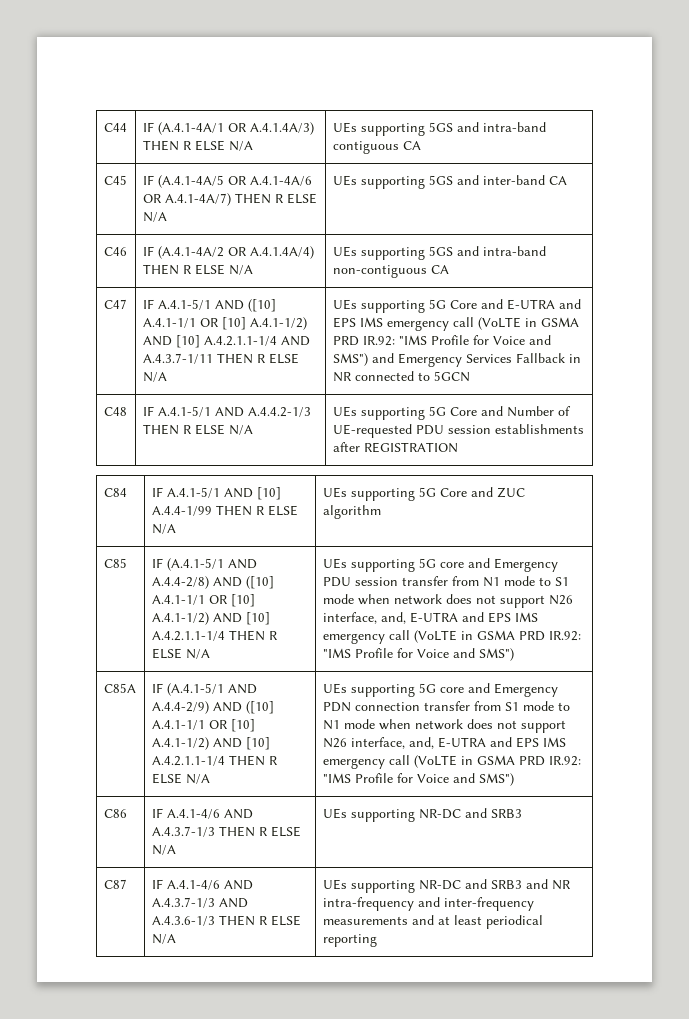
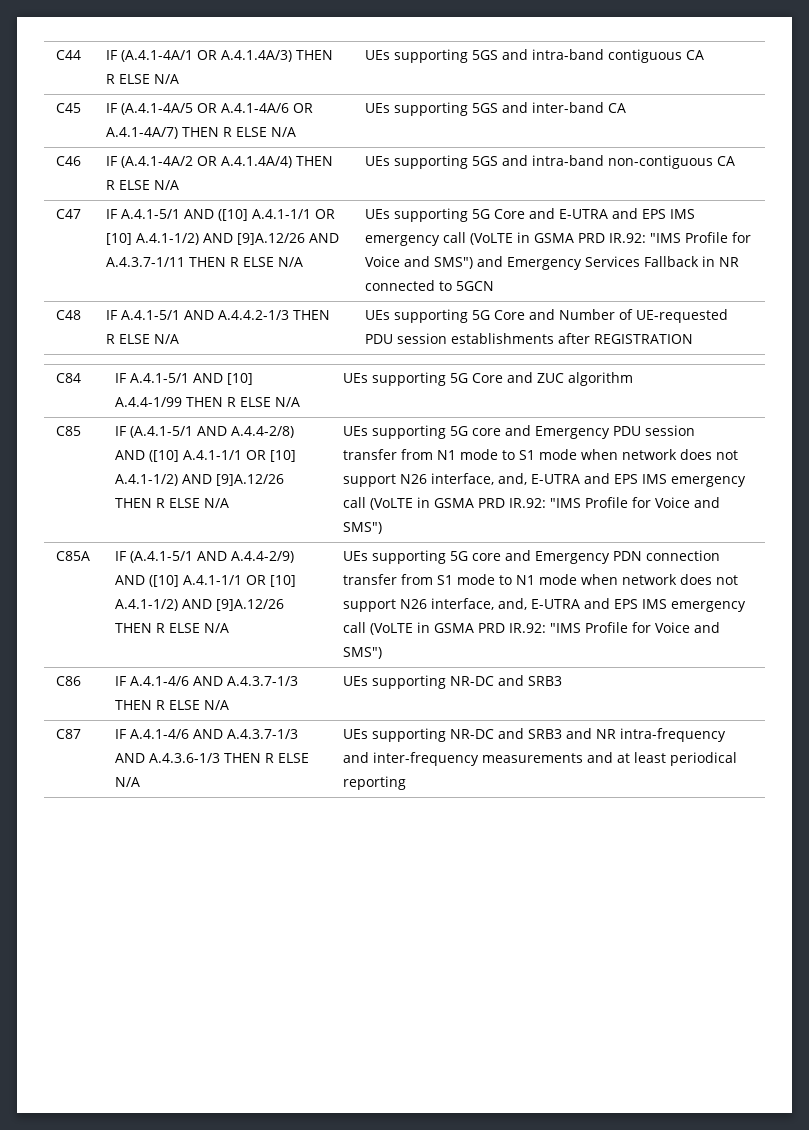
- IF A.4.1-5/1 AND ([10] A.4.1-1/1 OR [10] A.4.1-1/2) AND [10] A.4.2.1.1-1/4 AND A.4.3.7-1/11 THEN R ELSE N/A
+ IF A.4.1-5/1 AND ([10] A.4.1-1/1 OR [10] A.4.1-1/2) AND [9]A.12/26 AND A.4.3.7-1/11 THEN R ELSE N/A
- IF (A.4.1-5/1 AND A.4.4-2/8) AND ([10] A.4.1-1/1 OR [10] A.4.1-1/2) AND [10] A.4.2.1.1-1/4 THEN R ELSE N/A
+ IF (A.4.1-5/1 AND A.4.4-2/8) AND ([10] A.4.1-1/1 OR [10] A.4.1-1/2) AND [9]A.12/26 THEN R ELSE N/A
- IF (A.4.1-5/1 AND A.4.4-2/9) AND ([10] A.4.1-1/1 OR [10] A.4.1-1/2) AND [10] A.4.2.1.1-1/4 THEN R ELSE N/A
+ IF (A.4.1-5/1 AND A.4.4-2/9) AND ([10] A.4.1-1/1 OR [10] A.4.1-1/2) AND [9]A.12/26 THEN R ELSE N/A

